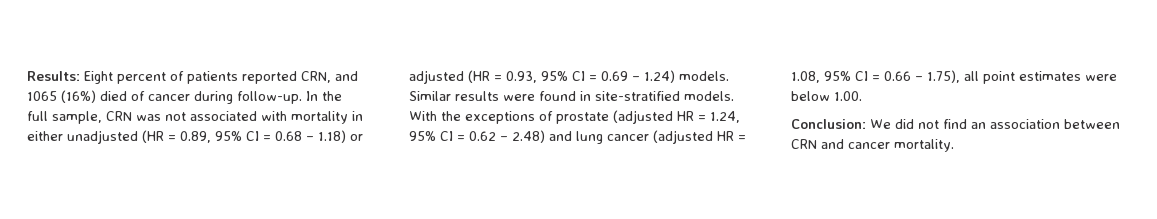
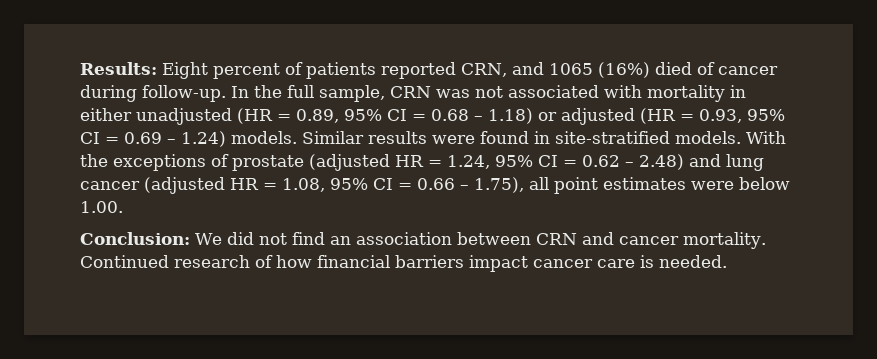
+ Continued research of how financial barriers impact cancer care is needed.

